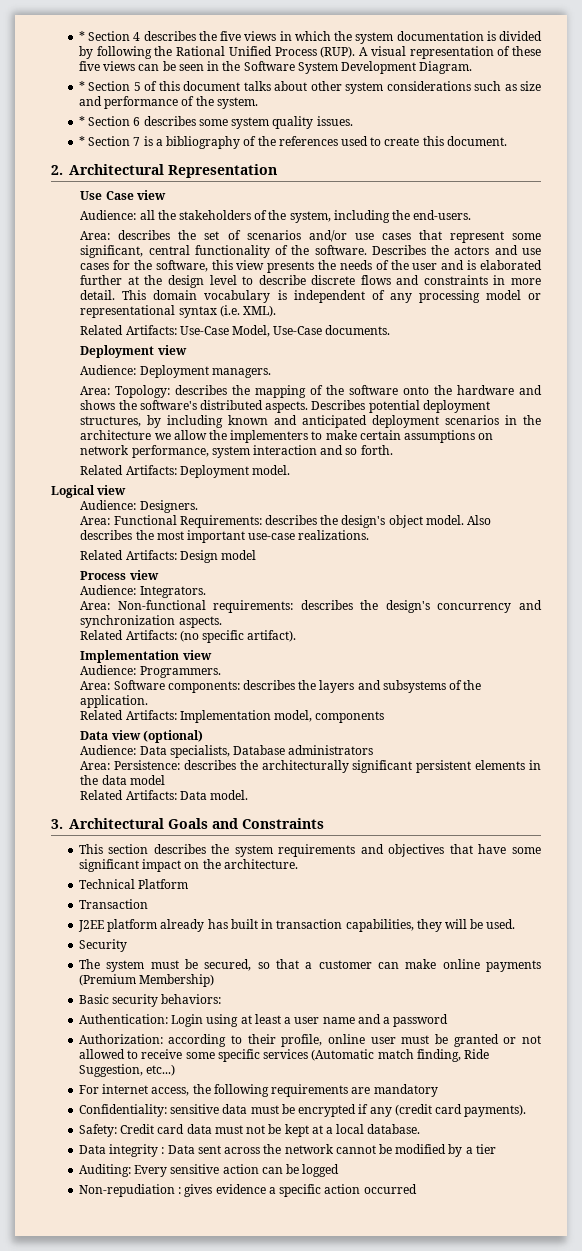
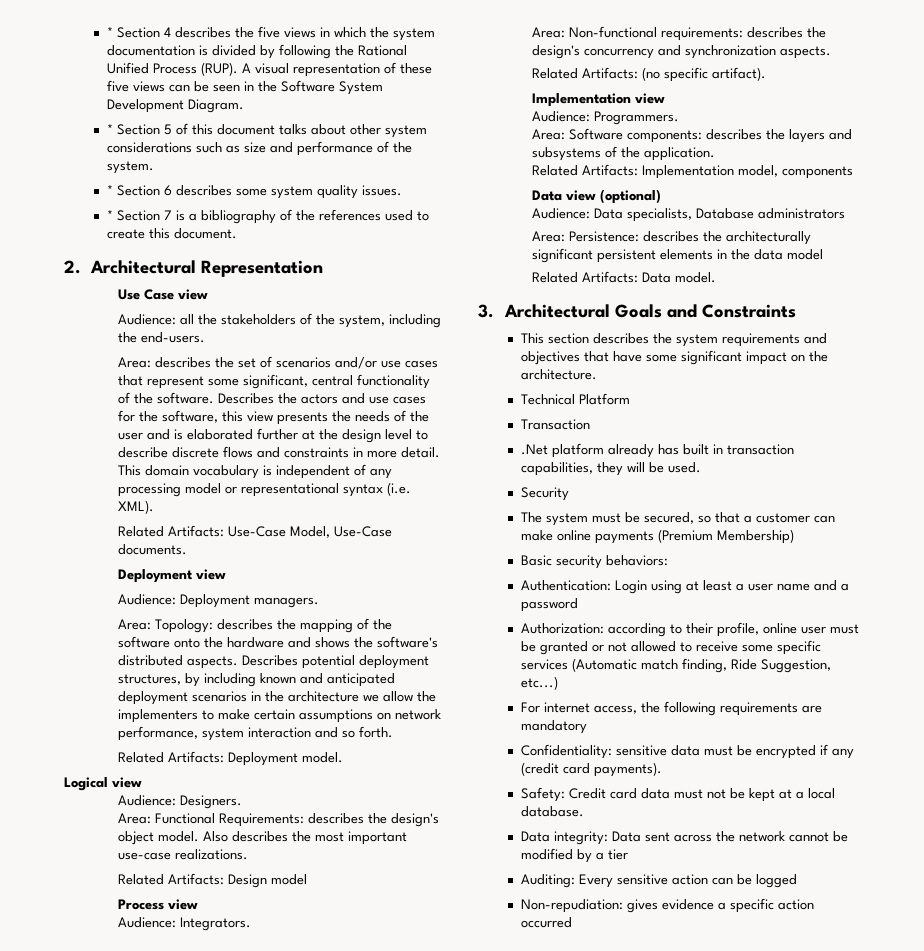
- J2EE platform already has built in transaction capabilities, they will be used.
+ .Net platform already has built in transaction capabilities, they will be used.
- Data integrity : Data sent across the network cannot be modified by a tier
+ Data integrity: Data sent across the network cannot be modified by a tier
- Non-repudiation : gives evidence a specific action occurred
+ Non-repudiation: gives evidence a specific action occurred

